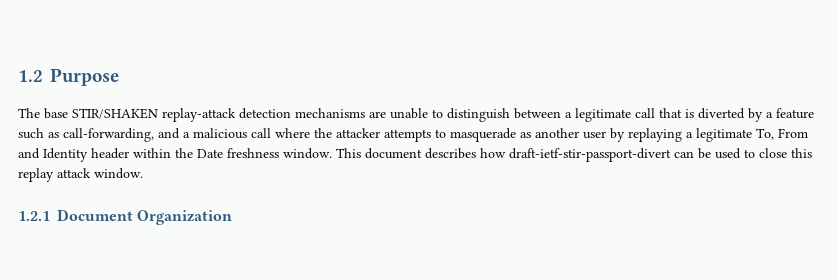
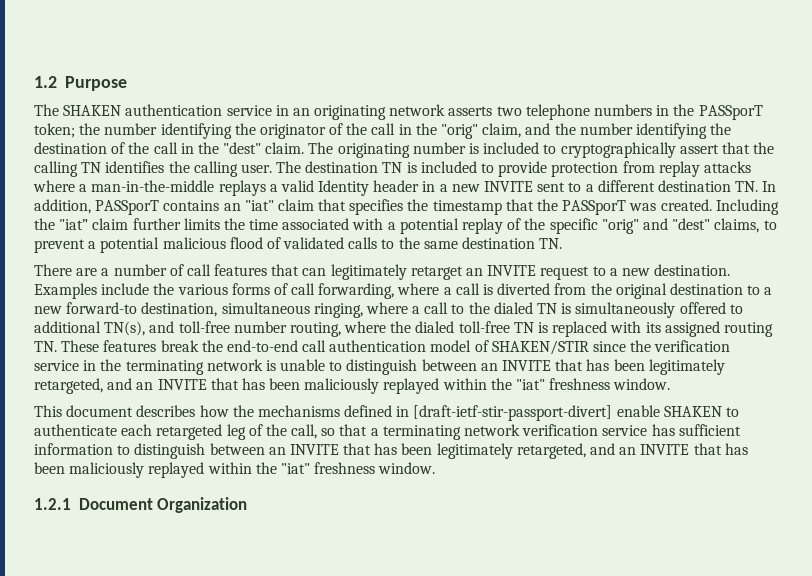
- The base STIR/SHAKEN replay-attack detection mechanisms are unable to distinguish between a legitimate call that is diverted by a feature such as call-forwarding, and a malicious call where the attacker attempts to masquerade as another user by replaying a legitimate To, From and Identity header within the Date freshness window. This document describes how draft-ietf-stir-passport-divert can be used to close this replay attack window.
+ The SHAKEN authentication service in an originating network asserts two telephone numbers in the PASSporT token; the number identifying the originator of the call in the "orig" claim, and the number identifying the destination of the call in the "dest" claim. The originating number is included to cryptographically assert that the calling TN identifies the calling user. The destination TN is included to provide protection from replay attacks where a man-in-the-middle replays a valid Identity header in a new INVITE sent to a different destination TN. In addition, PASSporT contains an "iat" claim that specifies the timestamp that the PASSporT was created. Including the "iat” claim further limits the time associated with a potential replay of the specific "orig" and "dest" claims, to prevent a potential malicious flood of validated calls to the same destination TN.
+ There are a number of call features that can legitimately retarget an INVITE request to a new destination. Examples include the various forms of call forwarding, where a call is diverted from the original destination to a new forward-to destination, simultaneous ringing, where a call to the dialed TN is simultaneously offered to additional TN(s), and toll-free number routing, where the dialed toll-free TN is replaced with its assigned routing TN. These features break the end-to-end call authentication model of SHAKEN/STIR since the verification service in the terminating network is unable to distinguish between an INVITE that has been legitimately retargeted, and an INVITE that has been maliciously replayed within the "iat" freshness window.
+ This document describes how the mechanisms defined in [draft-ietf-stir-passport-divert] enable SHAKEN to authenticate each retargeted leg of the call, so that a terminating network verification service has sufficient information to distinguish between an INVITE that has been legitimately retargeted, and an INVITE that has been maliciously replayed within the "iat" freshness window.

